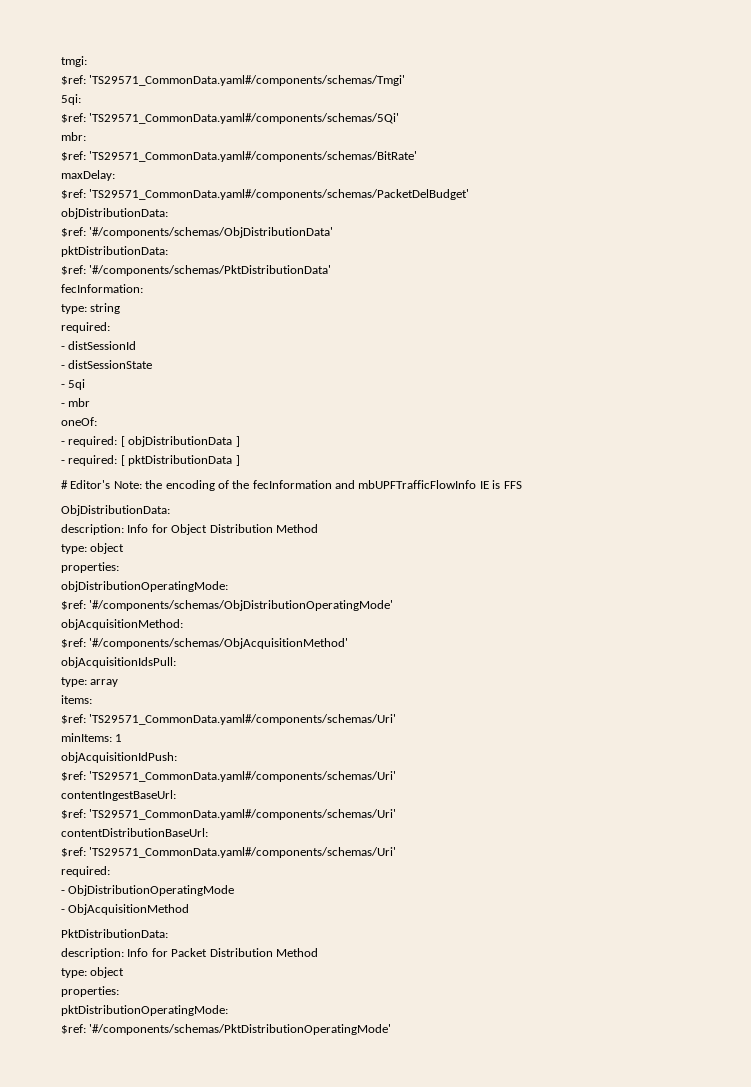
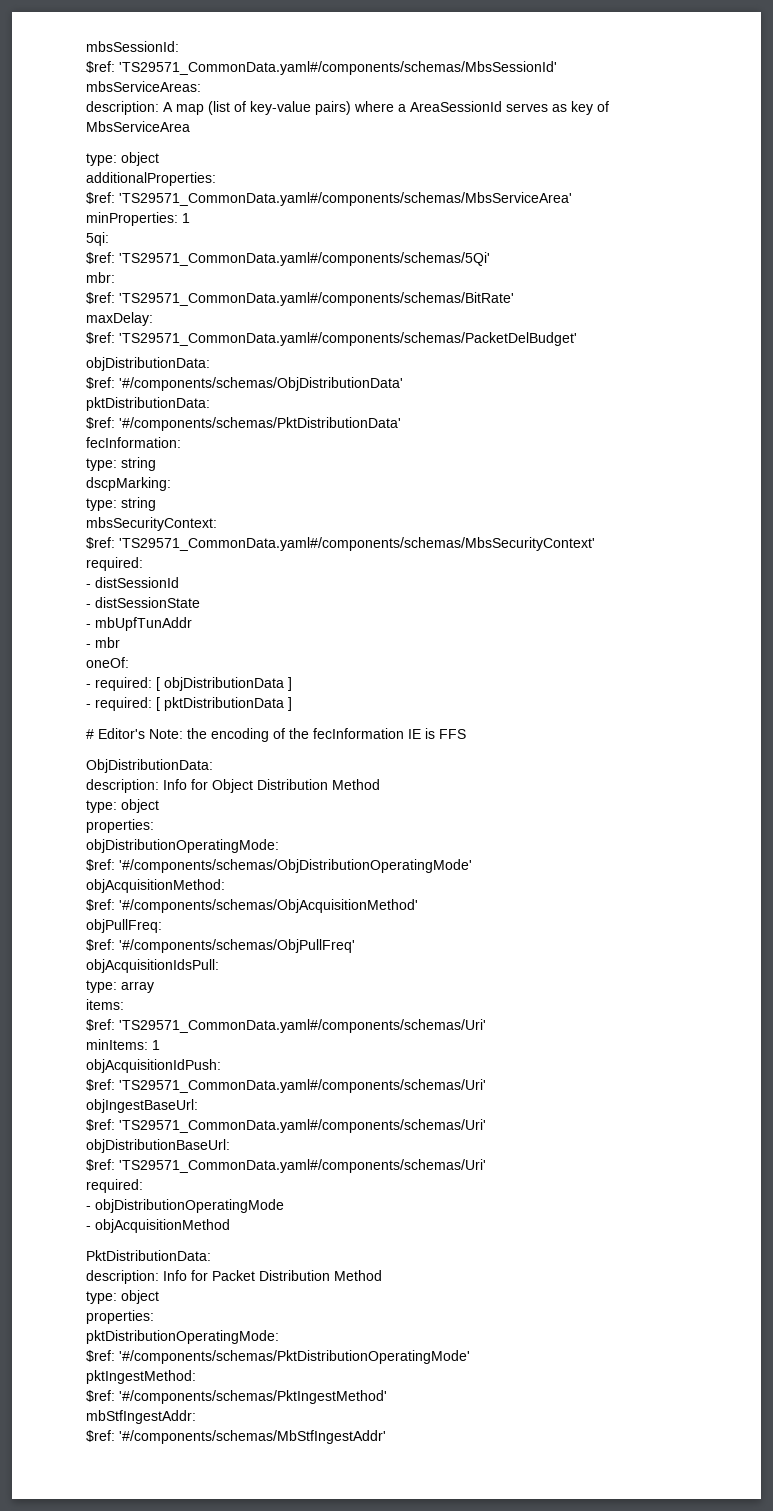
- tmgi:
- $ref: 'TS29571_CommonData.yaml#/components/schemas/Tmgi'
+ mbsSessionId:
+ $ref: 'TS29571_CommonData.yaml#/components/schemas/MbsSessionId'
+ mbsServiceAreas:
+ description: A map (list of key-value pairs) where a AreaSessionId serves as key of MbsServiceArea
+ type: object
+ additionalProperties:
+ $ref: 'TS29571_CommonData.yaml#/components/schemas/MbsServiceArea'
+ minProperties: 1
+ dscpMarking:
+ type: string
+ mbsSecurityContext:
+ $ref: 'TS29571_CommonData.yaml#/components/schemas/MbsSecurityContext'
- - 5qi
+ - mbUpfTunAddr
- # Editor's Note: the encoding of the fecInformation and mbUPFTrafficFlowInfo IE is FFS
+ # Editor's Note: the encoding of the fecInformation IE is FFS
+ objPullFreq:
+ $ref: '#/components/schemas/ObjPullFreq'
- contentIngestBaseUrl:
+ objIngestBaseUrl:
  $ref: 'TS29571_CommonData.yaml#/components/schemas/Uri'
- contentDistributionBaseUrl:
+ objDistributionBaseUrl:
- - ObjDistributionOperatingMode
- - ObjAcquisitionMethod
+ - objDistributionOperatingMode
+ - objAcquisitionMethod
+ pktIngestMethod:
+ $ref: '#/components/schemas/PktIngestMethod'
+ mbStfIngestAddr:
+ $ref: '#/components/schemas/MbStfIngestAddr'

